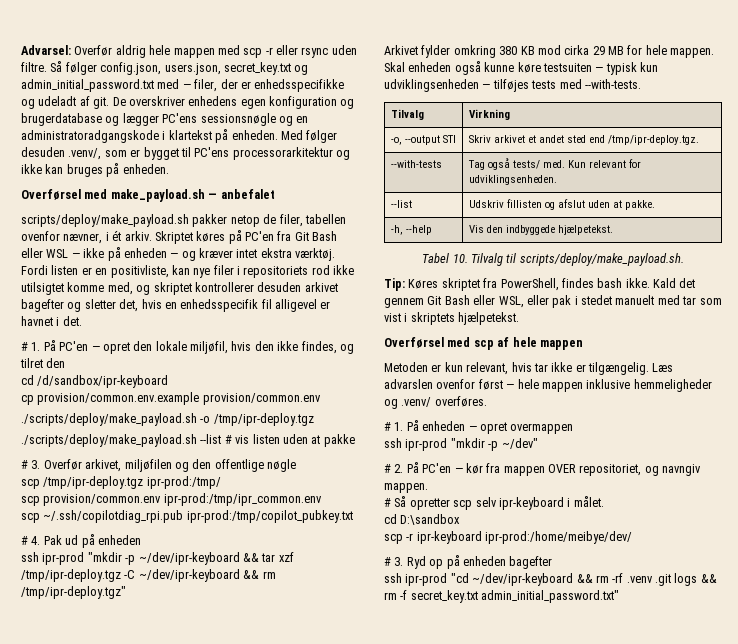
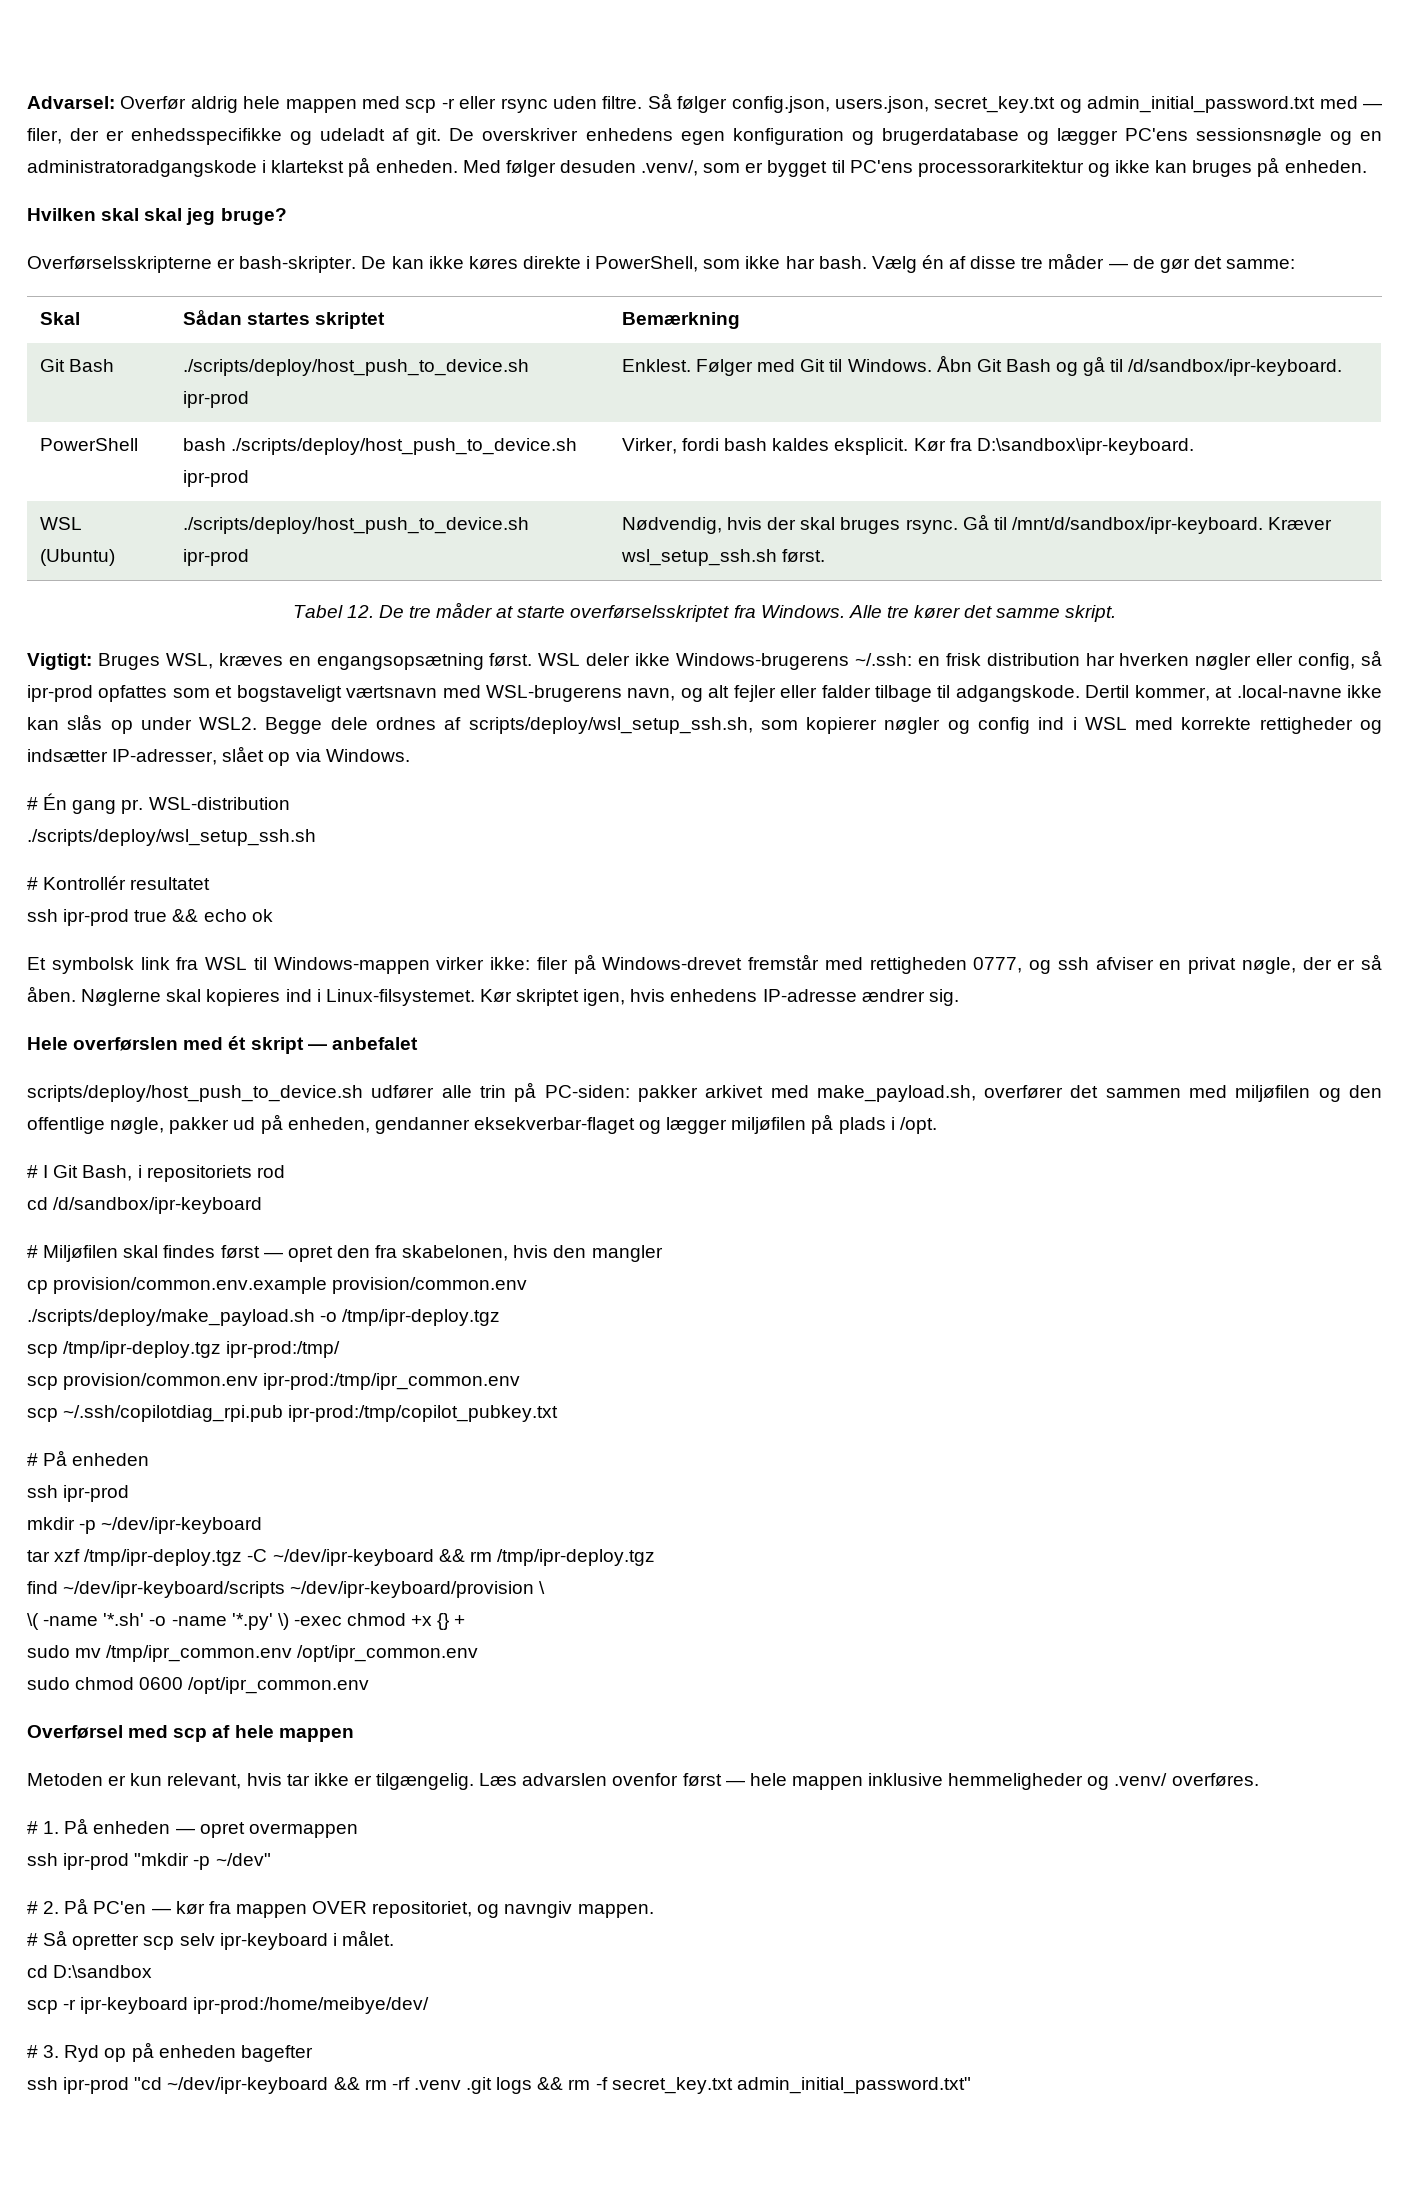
- Overførsel med make_payload.sh — anbefalet
- scripts/deploy/make_payload.sh pakker netop de filer, tabellen ovenfor nævner, i ét arkiv. Skriptet køres på PC'en fra Git Bash eller WSL — ikke på enheden — og kræver intet ekstra værktøj. Fordi listen er en positivliste, kan nye filer i repositoriets rod ikke utilsigtet komme med, og skriptet kontrollerer desuden arkivet bagefter og sletter det, hvis en enhedsspecifik fil alligevel er havnet i det.
- # 1. På PC'en — opret den lokale miljøfil, hvis den ikke findes, og tilret den
+ Hvilken skal skal jeg bruge?
+ Overførselsskripterne er bash-skripter. De kan ikke køres direkte i PowerShell, som ikke har bash. Vælg én af disse tre måder — de gør det samme:
+ Skal | Sådan startes skriptet | Bemærkning
+ Git Bash | ./scripts/deploy/host_push_to_device.sh ipr-prod | Enklest. Følger med Git til Windows. Åbn Git Bash og gå til /d/sandbox/ipr-keyboard.
+ PowerShell | bash ./scripts/deploy/host_push_to_device.sh ipr-prod | Virker, fordi bash kaldes eksplicit. Kør fra D:\sandbox\ipr-keyboard.
+ WSL (Ubuntu) | ./scripts/deploy/host_push_to_device.sh ipr-prod | Nødvendig, hvis der skal bruges rsync. Gå til /mnt/d/sandbox/ipr-keyboard. Kræver wsl_setup_ssh.sh først.
+ Tabel 12. De tre måder at starte overførselsskriptet fra Windows. Alle tre kører det samme skript.
+ Vigtigt: Bruges WSL, kræves en engangsopsætning først. WSL deler ikke Windows-brugerens ~/.ssh: en frisk distribution har hverken nøgler eller config, så ipr-prod opfattes som et bogstaveligt værtsnavn med WSL-brugerens navn, og alt fejler eller falder tilbage til adgangskode. Dertil kommer, at .local-navne ikke kan slås op under WSL2. Begge dele ordnes af scripts/deploy/wsl_setup_ssh.sh, som kopierer nøgler og config ind i WSL med korrekte rettigheder og indsætter IP-adresser, slået op via Windows.
+ # Én gang pr. WSL-distribution
+ ./scripts/deploy/wsl_setup_ssh.sh
+ # Kontrollér resultatet
+ ssh ipr-prod true && echo ok
+ Et symbolsk link fra WSL til Windows-mappen virker ikke: filer på Windows-drevet fremstår med rettigheden 0777, og ssh afviser en privat nøgle, der er så åben. Nøglerne skal kopieres ind i Linux-filsystemet. Kør skriptet igen, hvis enhedens IP-adresse ændrer sig.
+ Hele overførslen med ét skript — anbefalet
+ scripts/deploy/host_push_to_device.sh udfører alle trin på PC-siden: pakker arkivet med make_payload.sh, overfører det sammen med miljøfilen og den offentlige nøgle, pakker ud på enheden, gendanner eksekverbar-flaget og lægger miljøfilen på plads i /opt.
+ # I Git Bash, i repositoriets rod
  cd /d/sandbox/ipr-keyboard
+ # Miljøfilen skal findes først — opret den fra skabelonen, hvis den mangler
- ./scripts/deploy/make_payload.sh --list # vis listen uden at pakke
- # 3. Overfør arkivet, miljøfilen og den offentlige nøgle
- # 4. Pak ud på enheden
- ssh ipr-prod "mkdir -p ~/dev/ipr-keyboard && tar xzf /tmp/ipr-deploy.tgz -C ~/dev/ipr-keyboard && rm /tmp/ipr-deploy.tgz"
- Arkivet fylder omkring 380 KB mod cirka 29 MB for hele mappen. Skal enheden også kunne køre testsuiten — typisk kun udviklingsenheden — tilføjes tests med --with-tests.
- Tilvalg | Virkning
- -o, --output STI | Skriv arkivet et andet sted end /tmp/ipr-deploy.tgz.
- --with-tests | Tag også tests/ med. Kun relevant for udviklingsenheden.
- --list | Udskriv fillisten og afslut uden at pakke.
- -h, --help | Vis den indbyggede hjælpetekst.
- Tabel 10. Tilvalg til scripts/deploy/make_payload.sh.
- Tip: Køres skriptet fra PowerShell, findes bash ikke. Kald det gennem Git Bash eller WSL, eller pak i stedet manuelt med tar som vist i skriptets hjælpetekst.
+ # På enheden
+ ssh ipr-prod
+ mkdir -p ~/dev/ipr-keyboard
+ tar xzf /tmp/ipr-deploy.tgz -C ~/dev/ipr-keyboard && rm /tmp/ipr-deploy.tgz
+ find ~/dev/ipr-keyboard/scripts ~/dev/ipr-keyboard/provision \
+ \( -name '*.sh' -o -name '*.py' \) -exec chmod +x {} +
+ sudo mv /tmp/ipr_common.env /opt/ipr_common.env
+ sudo chmod 0600 /opt/ipr_common.env

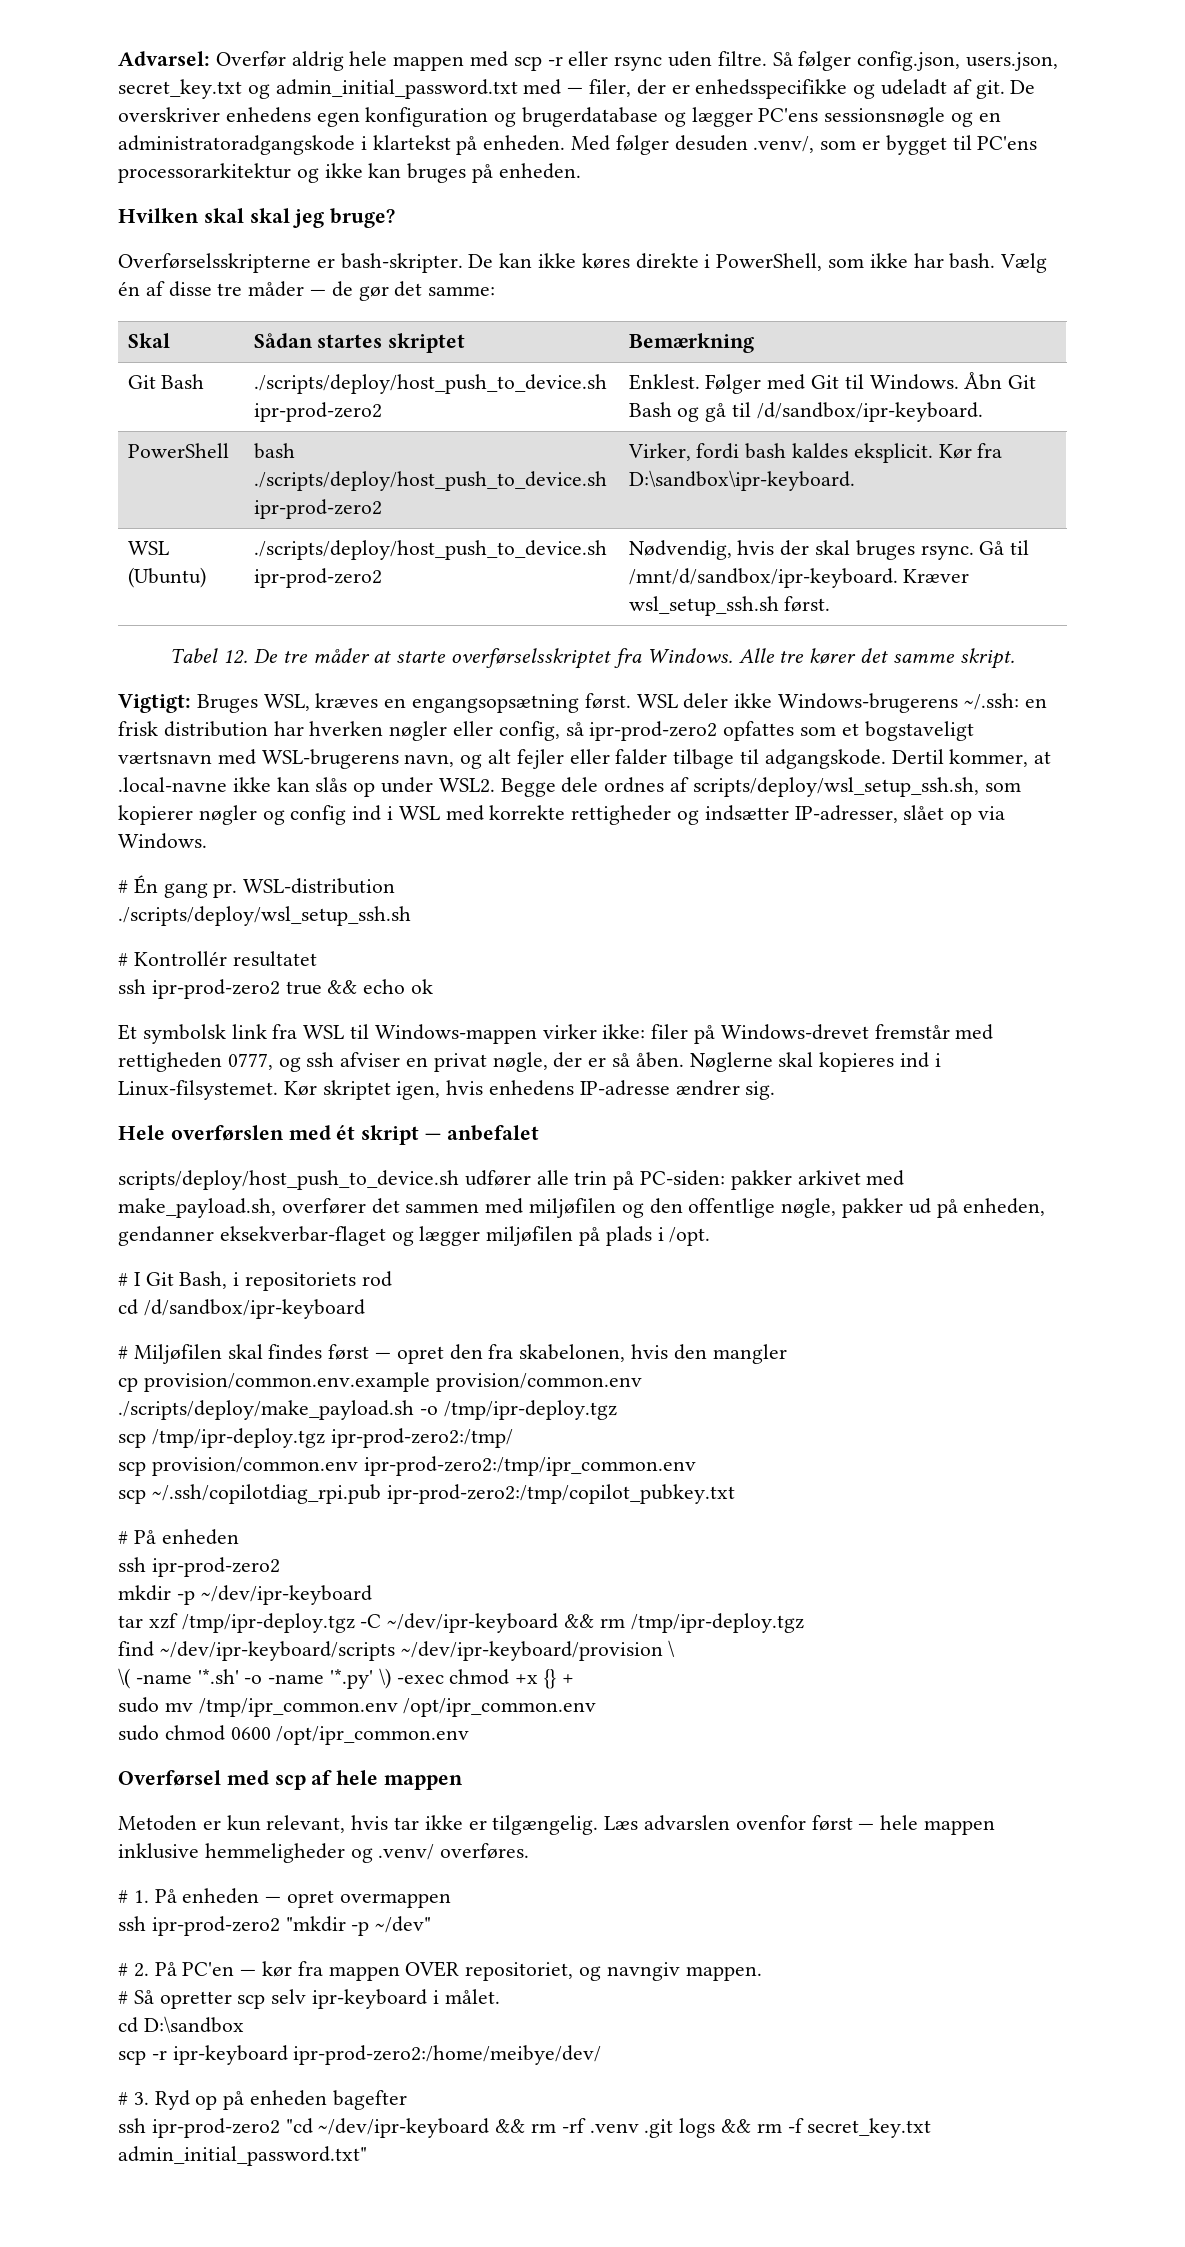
- Git Bash | ./scripts/deploy/host_push_to_device.sh ipr-prod | Enklest. Følger med Git til Windows. Åbn Git Bash og gå til /d/sandbox/ipr-keyboard.
+ Git Bash | ./scripts/deploy/host_push_to_device.sh ipr-prod-zero2 | Enklest. Følger med Git til Windows. Åbn Git Bash og gå til /d/sandbox/ipr-keyboard.
- PowerShell | bash ./scripts/deploy/host_push_to_device.sh ipr-prod | Virker, fordi bash kaldes eksplicit. Kør fra D:\sandbox\ipr-keyboard.
+ PowerShell | bash ./scripts/deploy/host_push_to_device.sh ipr-prod-zero2 | Virker, fordi bash kaldes eksplicit. Kør fra D:\sandbox\ipr-keyboard.
- WSL (Ubuntu) | ./scripts/deploy/host_push_to_device.sh ipr-prod | Nødvendig, hvis der skal bruges rsync. Gå til /mnt/d/sandbox/ipr-keyboard. Kræver wsl_setup_ssh.sh først.
+ WSL (Ubuntu) | ./scripts/deploy/host_push_to_device.sh ipr-prod-zero2 | Nødvendig, hvis der skal bruges rsync. Gå til /mnt/d/sandbox/ipr-keyboard. Kræver wsl_setup_ssh.sh først.
- WSL deler ikke Windows-brugerens ~/.ssh: en frisk distribution har hverken nøgler eller config, så ipr-prod opfattes som et bogstaveligt værtsnavn med WSL-brugerens navn, og alt fejler eller falder tilbage til adgangskode.
+ WSL deler ikke Windows-brugerens ~/.ssh: en frisk distribution har hverken nøgler eller config, så ipr-prod-zero2 opfattes som et bogstaveligt værtsnavn med WSL-brugerens navn, og alt fejler eller falder tilbage til adgangskode.
- ssh ipr-prod true && echo ok
+ ssh ipr-prod-zero2 true && echo ok
- scp /tmp/ipr-deploy.tgz ipr-prod:/tmp/
+ scp /tmp/ipr-deploy.tgz ipr-prod-zero2:/tmp/
- scp provision/common.env ipr-prod:/tmp/ipr_common.env
+ scp provision/common.env ipr-prod-zero2:/tmp/ipr_common.env
- scp ~/.ssh/copilotdiag_rpi.pub ipr-prod:/tmp/copilot_pubkey.txt
+ scp ~/.ssh/copilotdiag_rpi.pub ipr-prod-zero2:/tmp/copilot_pubkey.txt
  # På enheden
- ssh ipr-prod
+ ssh ipr-prod-zero2
- ssh ipr-prod "mkdir -p ~/dev"
+ ssh ipr-prod-zero2 "mkdir -p ~/dev"
- scp -r ipr-keyboard ipr-prod:/home/meibye/dev/
+ scp -r ipr-keyboard ipr-prod-zero2:/home/meibye/dev/
- ssh ipr-prod "cd ~/dev/ipr-keyboard && rm -rf .venv .git logs && rm -f secret_key.txt admin_initial_password.txt"
+ ssh ipr-prod-zero2 "cd ~/dev/ipr-keyboard && rm -rf .venv .git logs && rm -f secret_key.txt admin_initial_password.txt"

